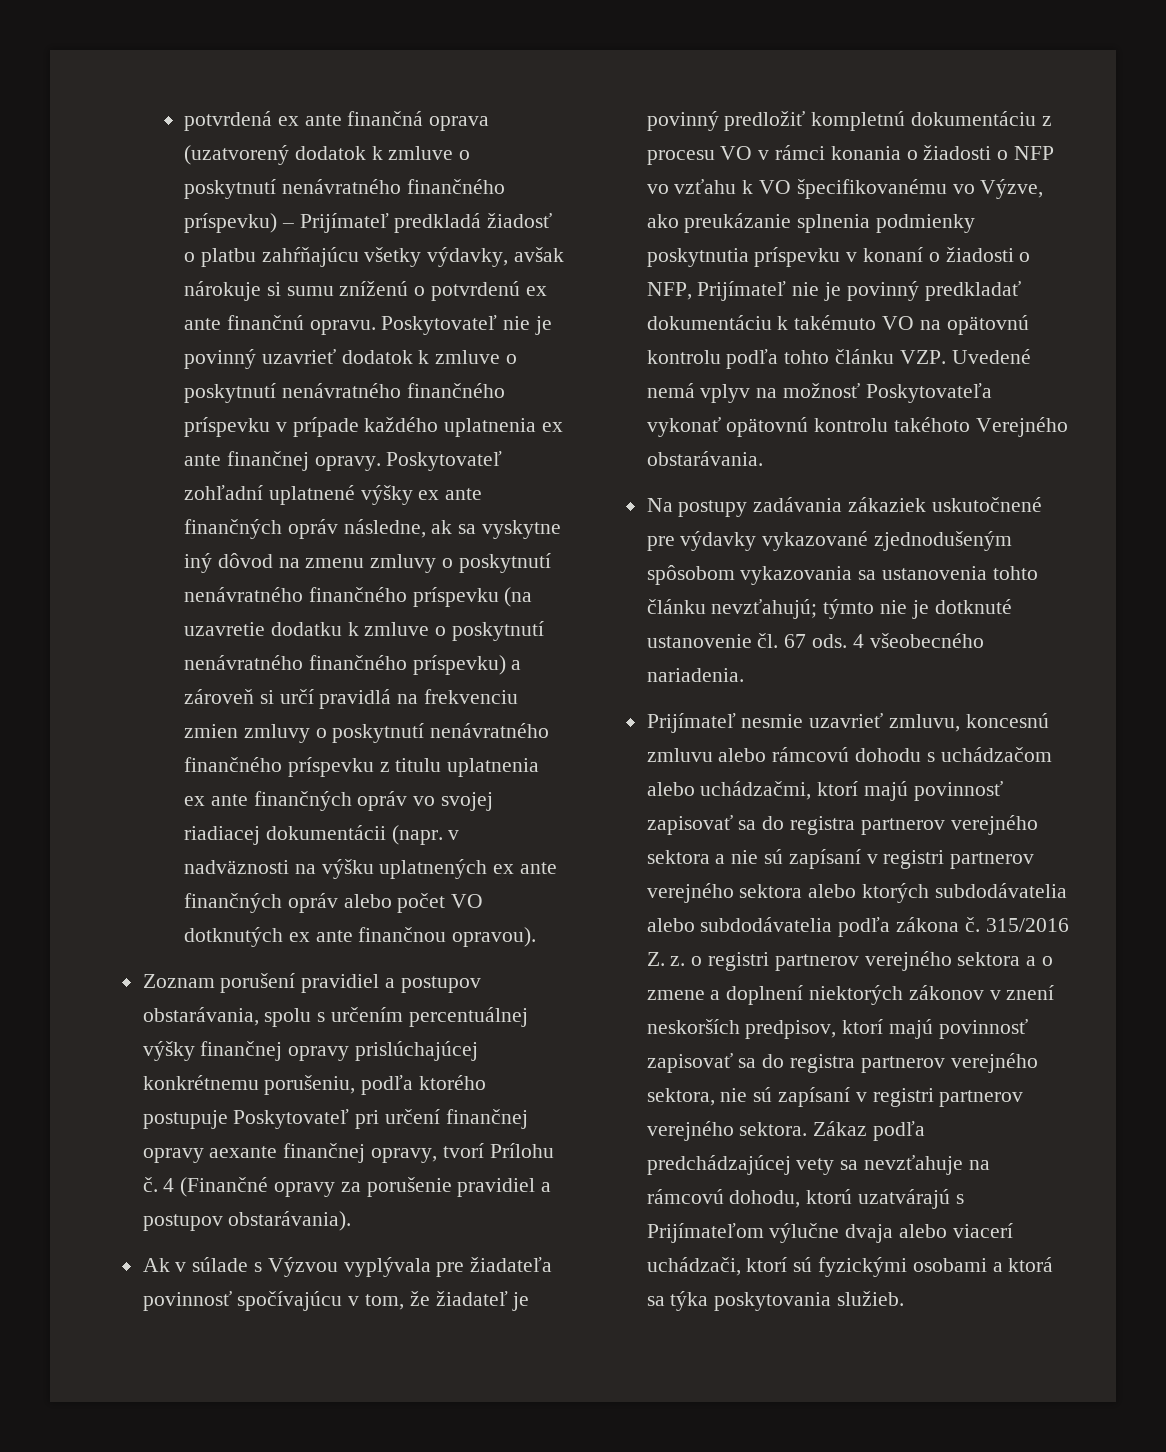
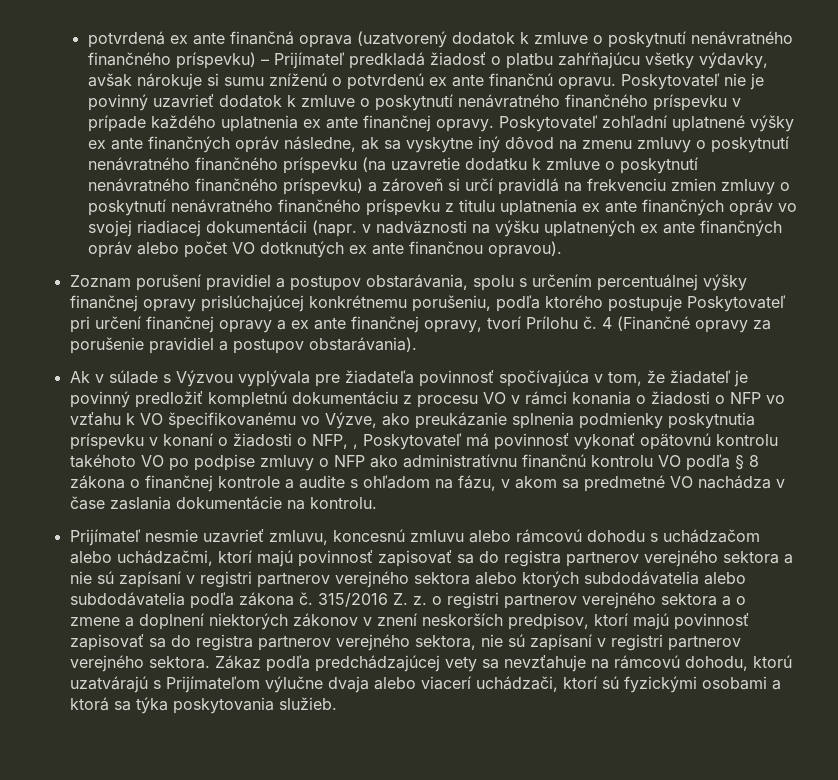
- Zoznam porušení pravidiel a postupov obstarávania, spolu s určením percentuálnej výšky finančnej opravy prislúchajúcej konkrétnemu porušeniu, podľa ktorého postupuje Poskytovateľ pri určení finančnej opravy aexante finančnej opravy, tvorí Prílohu č.
+ Zoznam porušení pravidiel a postupov obstarávania, spolu s určením percentuálnej výšky finančnej opravy prislúchajúcej konkrétnemu porušeniu, podľa ktorého postupuje Poskytovateľ pri určení finančnej opravy a ex ante finančnej opravy, tvorí Prílohu č.
- Ak v súlade s Výzvou vyplývala pre žiadateľa povinnosť spočívajúcu v tom, že žiadateľ je povinný predložiť kompletnú dokumentáciu z procesu VO v rámci konania o žiadosti o NFP vo vzťahu k VO špecifikovanému vo Výzve, ako preukázanie splnenia podmienky poskytnutia príspevku v konaní o žiadosti o NFP, Prijímateľ nie je povinný predkladať dokumentáciu k takémuto VO na opätovnú kontrolu podľa tohto článku VZP. Uvedené nemá vplyv na možnosť Poskytovateľa vykonať opätovnú kontrolu takéhoto Verejného obstarávania.
- Na postupy zadávania zákaziek uskutočnené pre výdavky vykazované zjednodušeným spôsobom vykazovania sa ustanovenia tohto článku nevzťahujú; týmto nie je dotknuté ustanovenie čl. 67 ods. 4 všeobecného nariadenia.
+ Ak v súlade s Výzvou vyplývala pre žiadateľa povinnosť spočívajúca v tom, že žiadateľ je povinný predložiť kompletnú dokumentáciu z procesu VO v rámci konania o žiadosti o NFP vo vzťahu k VO špecifikovanému vo Výzve, ako preukázanie splnenia podmienky poskytnutia príspevku v konaní o žiadosti o NFP, , Poskytovateľ má povinnosť vykonať opätovnú kontrolu takéhoto VO po podpise zmluvy o NFP ako administratívnu finančnú kontrolu VO podľa § 8 zákona o finančnej kontrole a audite s ohľadom na fázu, v akom sa predmetné VO nachádza v čase zaslania dokumentácie na kontrolu.

